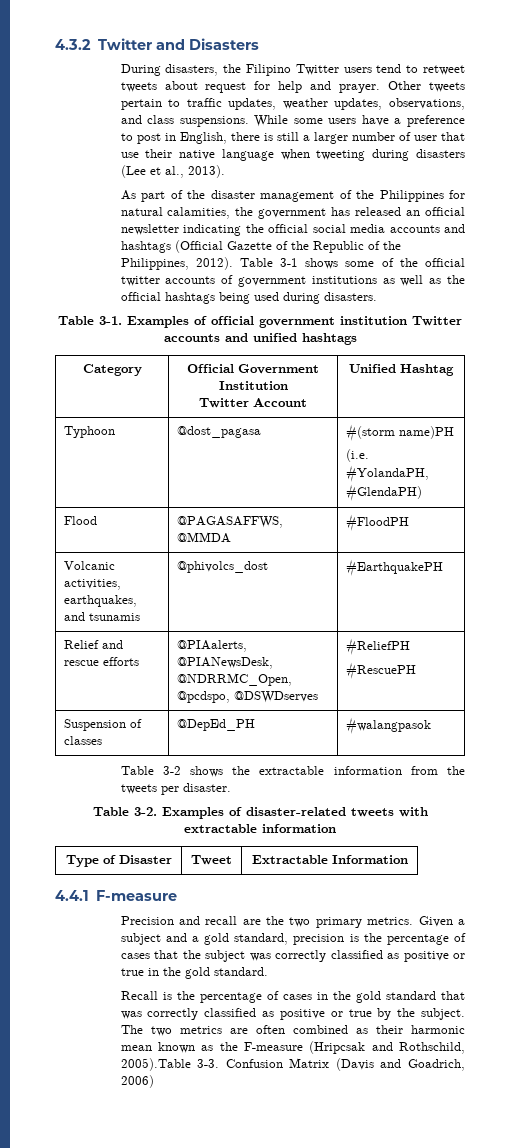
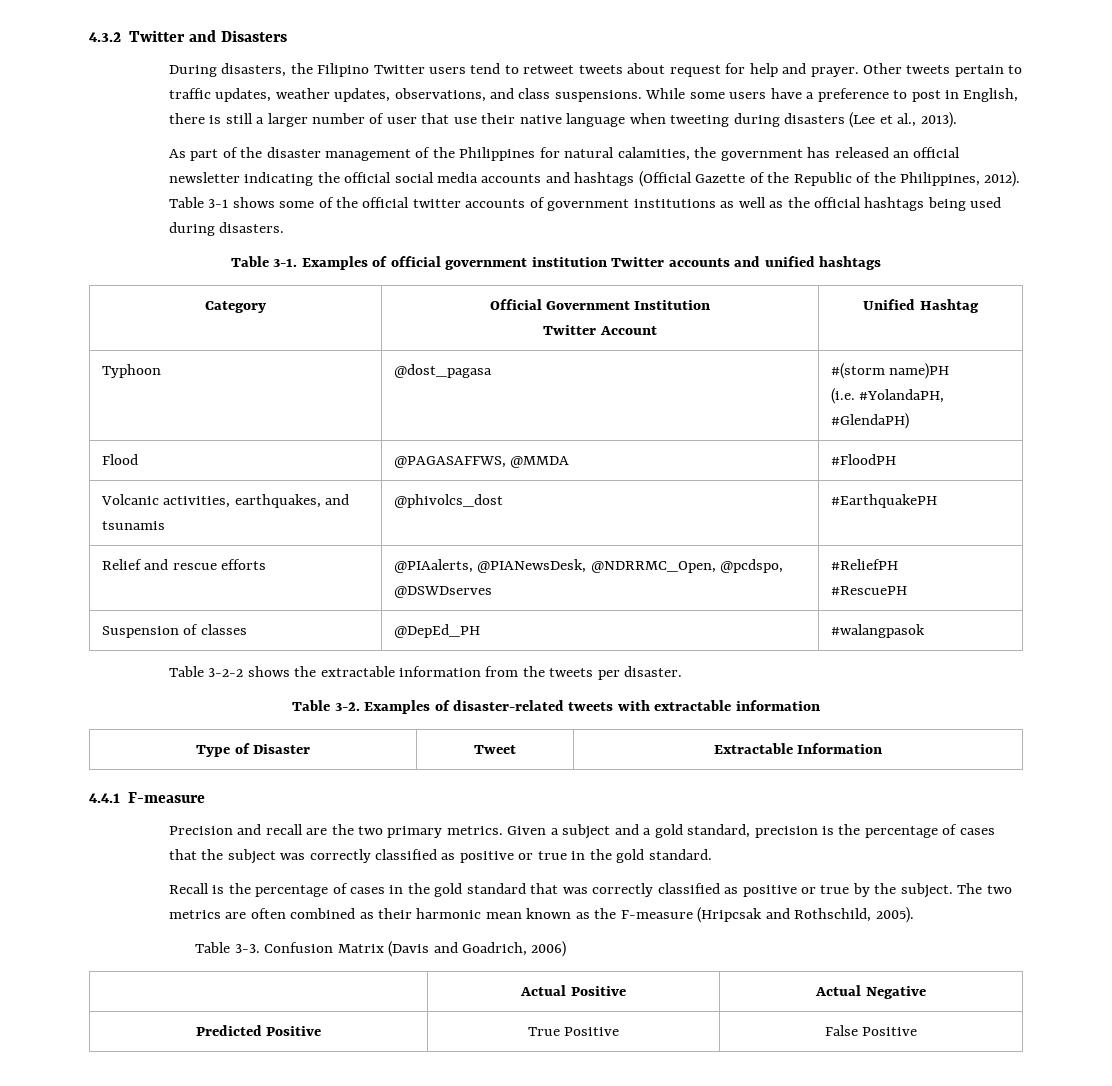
- Table 3-2 shows the extractable information from the tweets per disaster.
+ Table 3-2-2 shows the extractable information from the tweets per disaster.
- The two metrics are often combined as their harmonic mean known as the F-measure (Hripcsak and Rothschild, 2005).Table 3-3.
+ The two metrics are often combined as their harmonic mean known as the F-measure (Hripcsak and Rothschild, 2005).
+ Table 3-3.
+ | Actual Positive | Actual Negative
+ Predicted Positive | True Positive | False Positive

